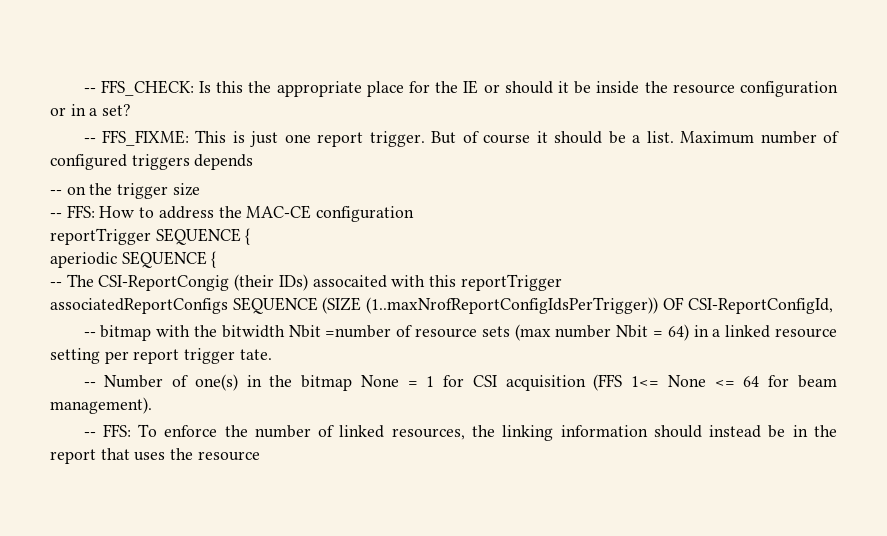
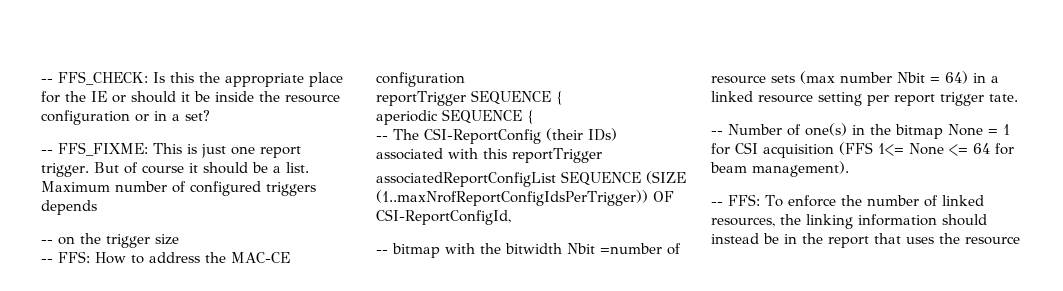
- -- The CSI-ReportCongig (their IDs) assocaited with this reportTrigger
+ -- The CSI-ReportConfig (their IDs) associated with this reportTrigger
- associatedReportConfigs SEQUENCE (SIZE (1..maxNrofReportConfigIdsPerTrigger)) OF CSI-ReportConfigId,
+ associatedReportConfigList SEQUENCE (SIZE (1..maxNrofReportConfigIdsPerTrigger)) OF CSI-ReportConfigId,

